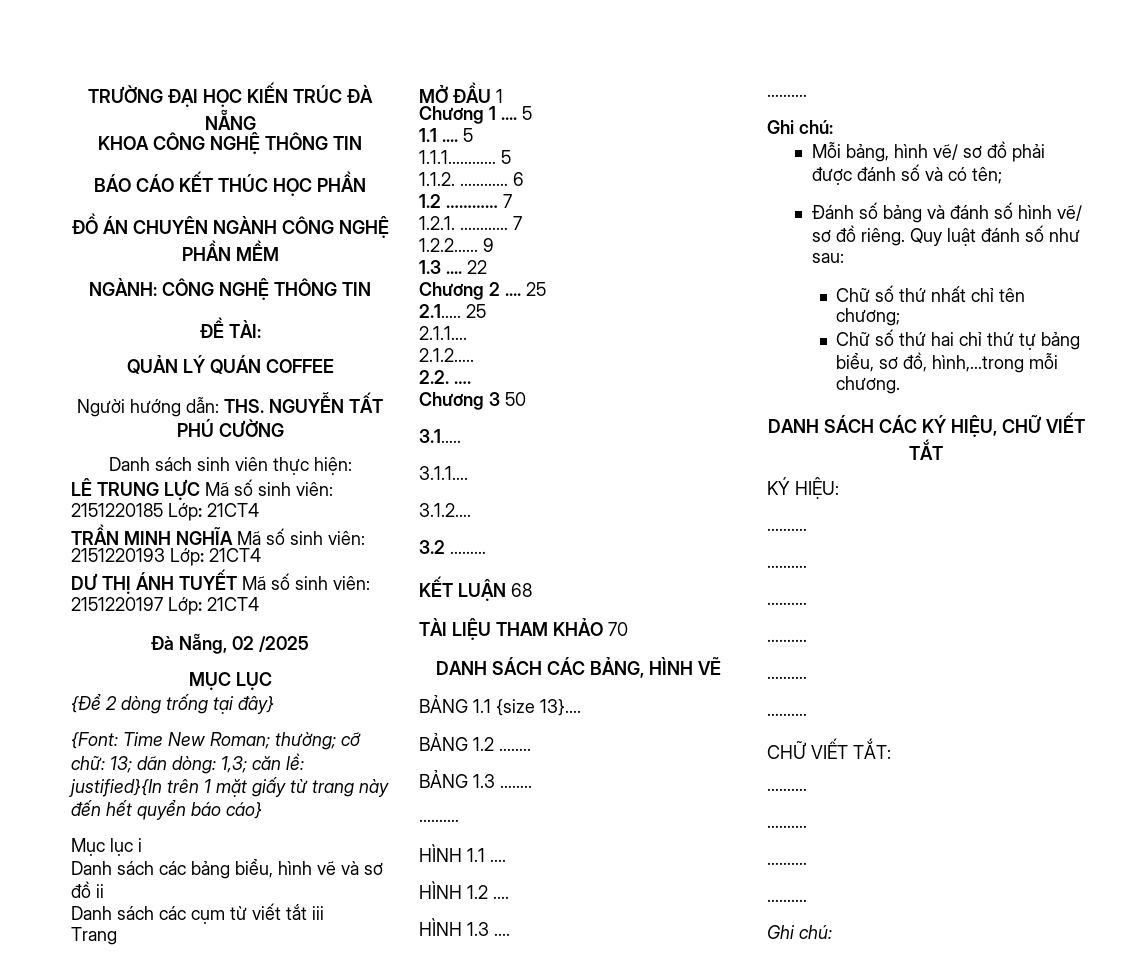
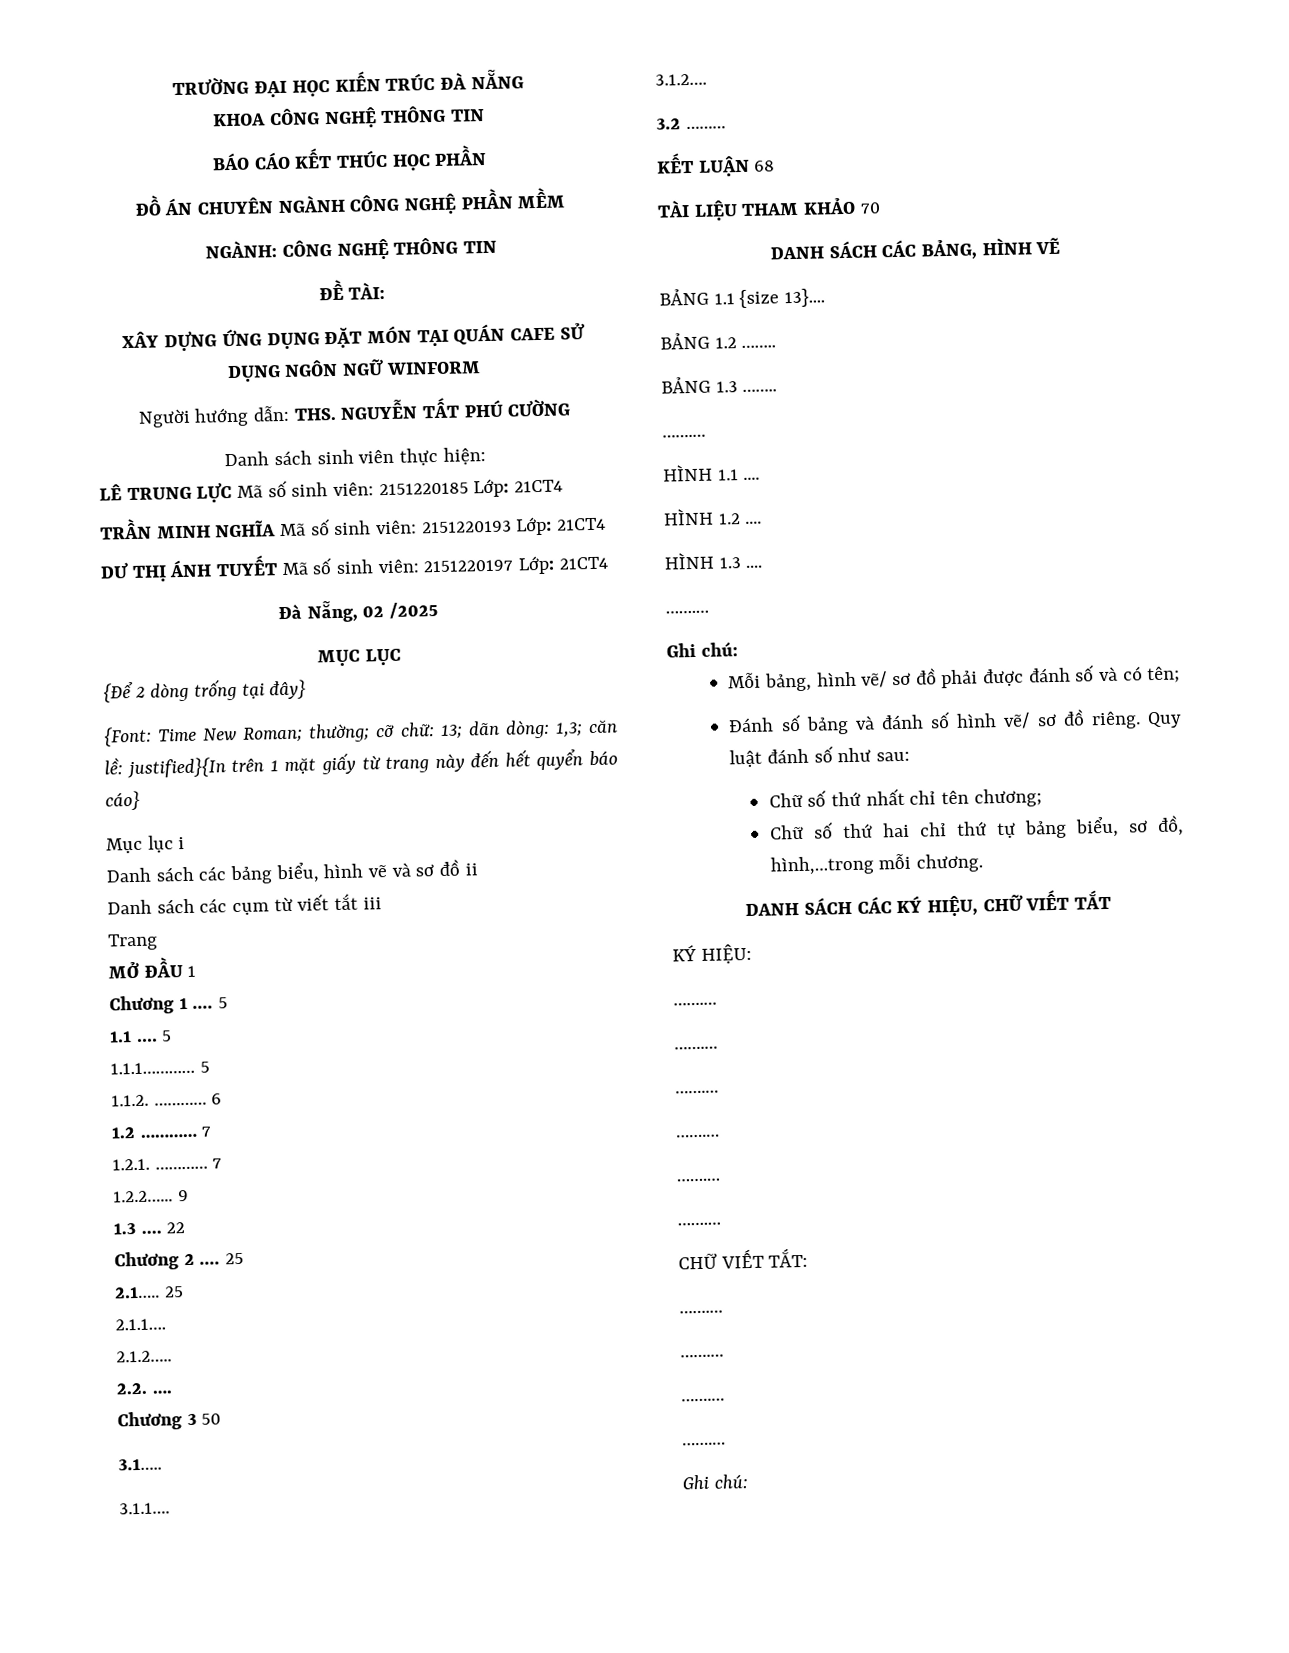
- QUẢN LÝ QUÁN COFFEE
+ XÂY DỰNG ỨNG DỤNG ĐẶT MÓN TẠI QUÁN CAFE SỬ DỤNG NGÔN NGỮ WINFORM

